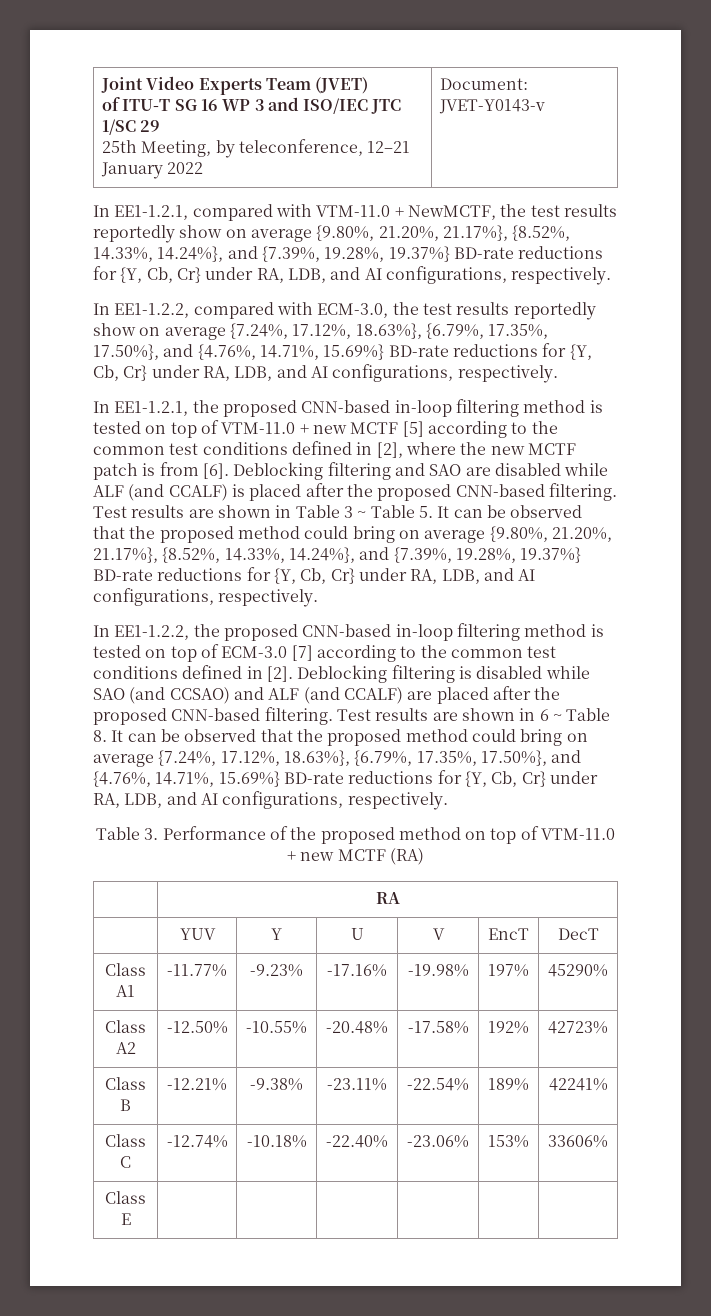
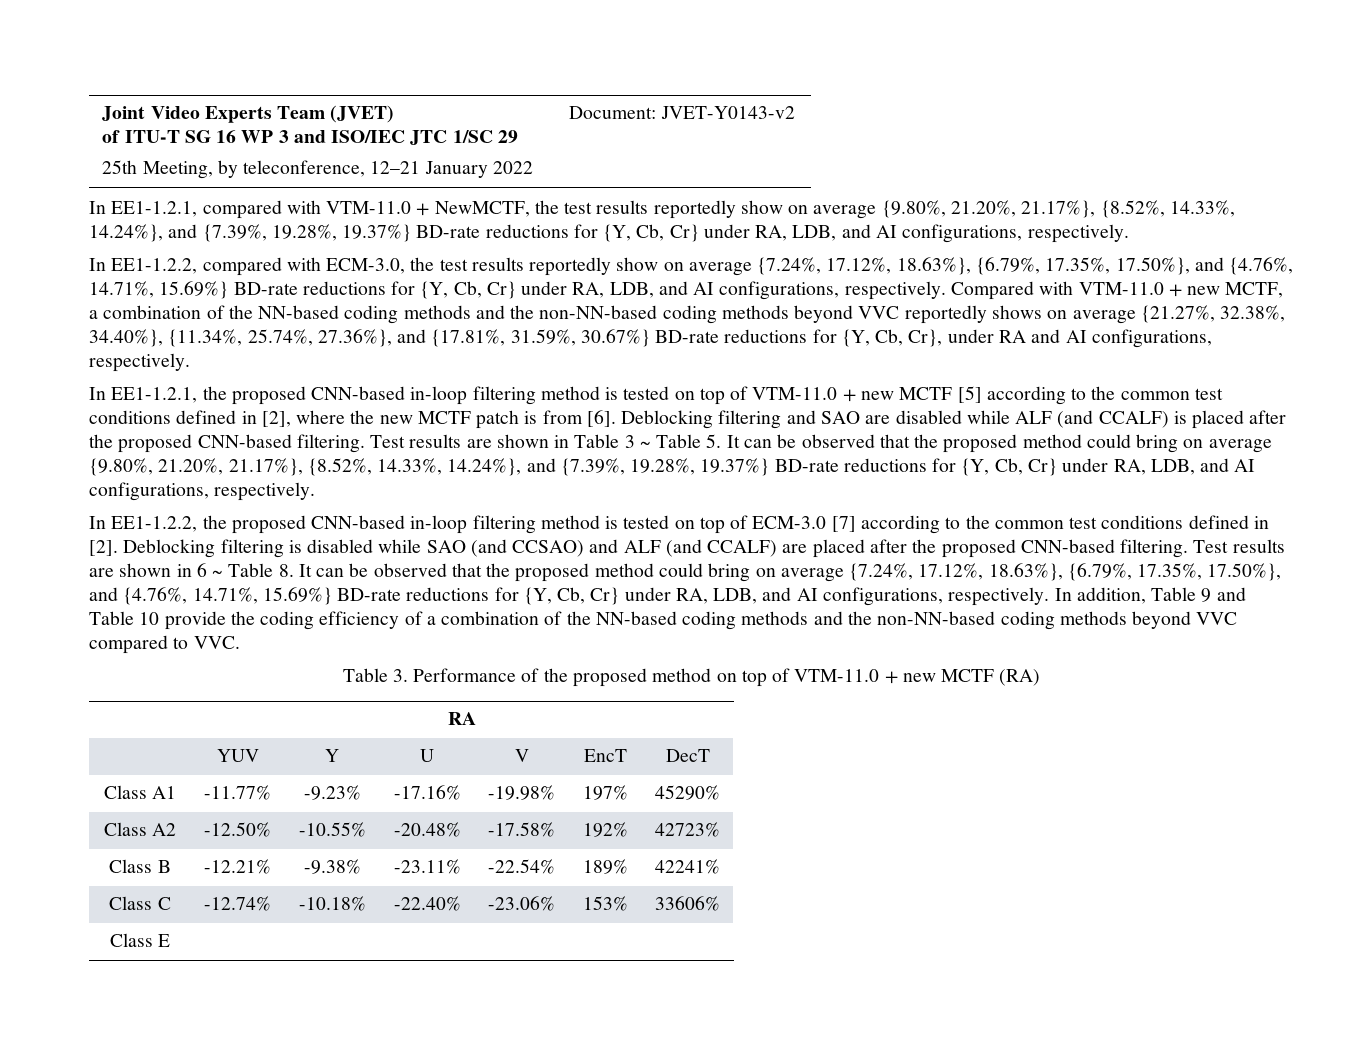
  Joint Video Experts Team (JVET)
  of ITU-T SG 16 WP 3 and ISO/IEC JTC 1/SC 29
- 25th Meeting, by teleconference, 12–21 January 2022 | Document: JVET-Y0143-v
+ 25th Meeting, by teleconference, 12–21 January 2022 | Document: JVET-Y0143-v2
+ Compared with VTM-11.0 + new MCTF, a combination of the NN-based coding methods and the non-NN-based coding methods beyond VVC reportedly shows on average {21.27%, 32.38%, 34.40%}, {11.34%, 25.74%, 27.36%}, and {17.81%, 31.59%, 30.67%} BD-rate reductions for {Y, Cb, Cr}, under RA and AI configurations, respectively.
+ In addition, Table 9 and Table 10 provide the coding efficiency of a combination of the NN-based coding methods and the non-NN-based coding methods beyond VVC compared to VVC.

